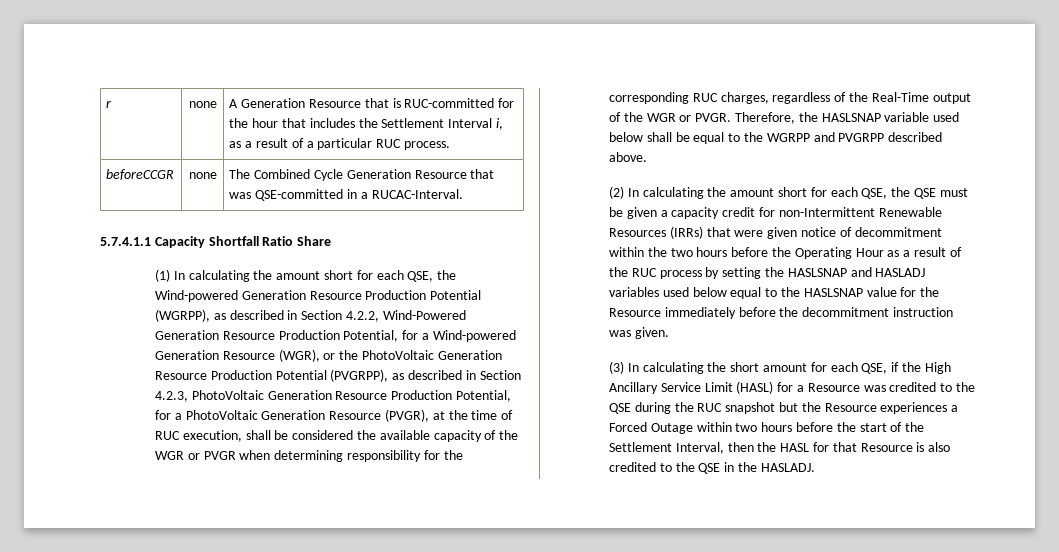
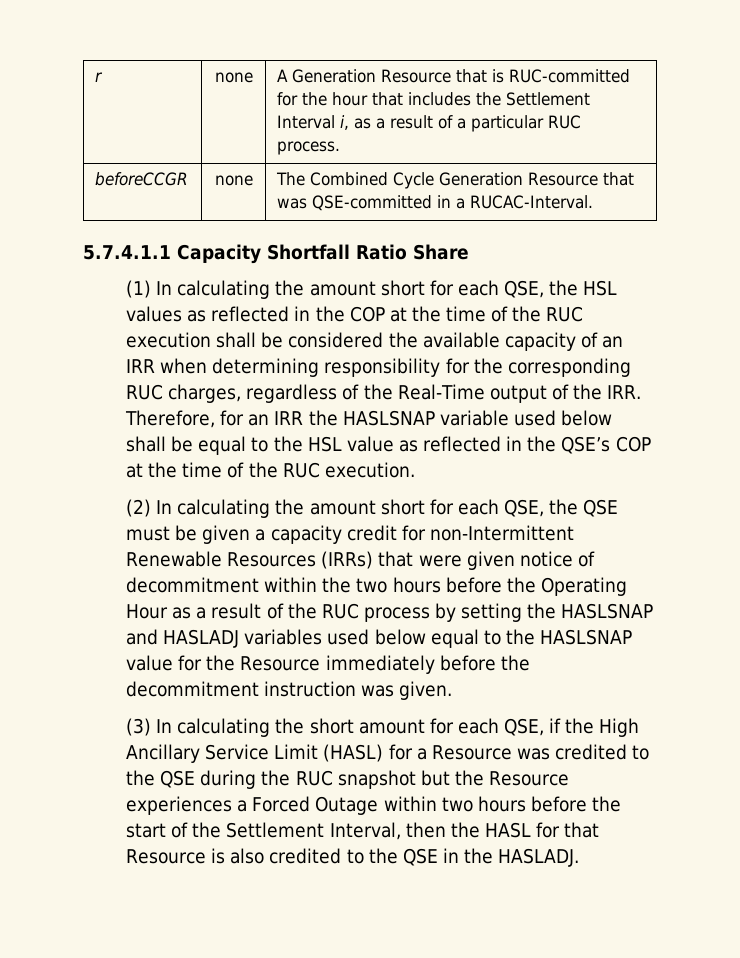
- (1) In calculating the amount short for each QSE, the Wind-powered Generation Resource Production Potential (WGRPP), as described in Section 4.2.2, Wind-Powered Generation Resource Production Potential, for a Wind-powered Generation Resource (WGR), or the PhotoVoltaic Generation Resource Production Potential (PVGRPP), as described in Section 4.2.3, PhotoVoltaic Generation Resource Production Potential, for a PhotoVoltaic Generation Resource (PVGR), at the time of RUC execution, shall be considered the available capacity of the WGR or PVGR when determining responsibility for the corresponding RUC charges, regardless of the Real-Time output of the WGR or PVGR. Therefore, the HASLSNAP variable used below shall be equal to the WGRPP and PVGRPP described above.
+ (1) In calculating the amount short for each QSE, the HSL values as reflected in the COP at the time of the RUC execution shall be considered the available capacity of an IRR when determining responsibility for the corresponding RUC charges, regardless of the Real-Time output of the IRR. Therefore, for an IRR the HASLSNAP variable used below shall be equal to the HSL value as reflected in the QSE’s COP at the time of the RUC execution.

